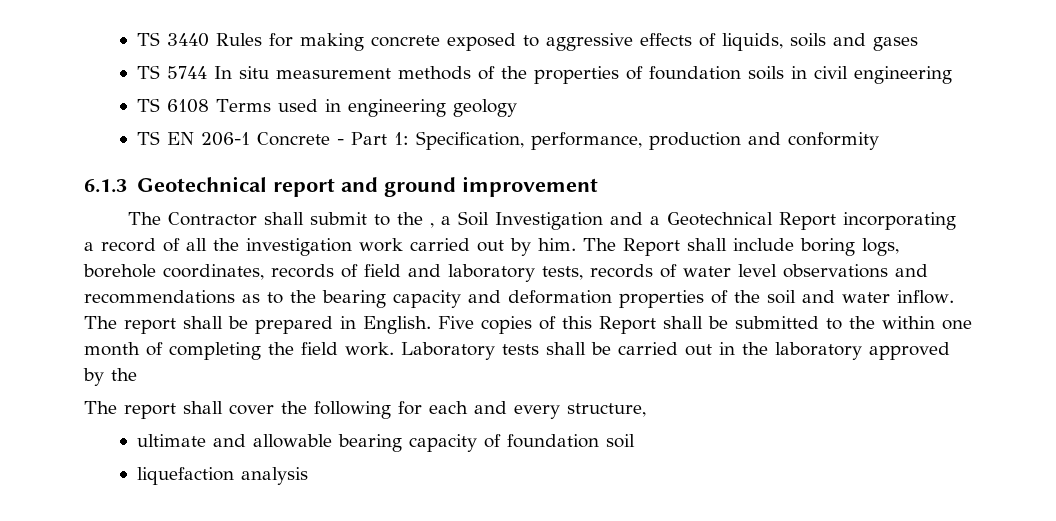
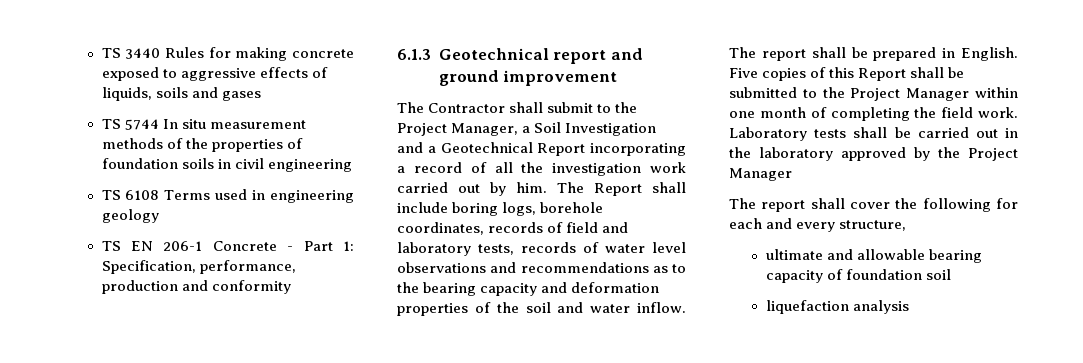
- The Contractor shall submit to the , a Soil Investigation and a Geotechnical Report incorporating a record of all the investigation work carried out by him.
+ The Contractor shall submit to the Project Manager, a Soil Investigation and a Geotechnical Report incorporating a record of all the investigation work carried out by him.
- Five copies of this Report shall be submitted to the within one month of completing the field work.
+ Five copies of this Report shall be submitted to the Project Manager within one month of completing the field work.
- Laboratory tests shall be carried out in the laboratory approved by the
+ Laboratory tests shall be carried out in the laboratory approved by the Project Manager

